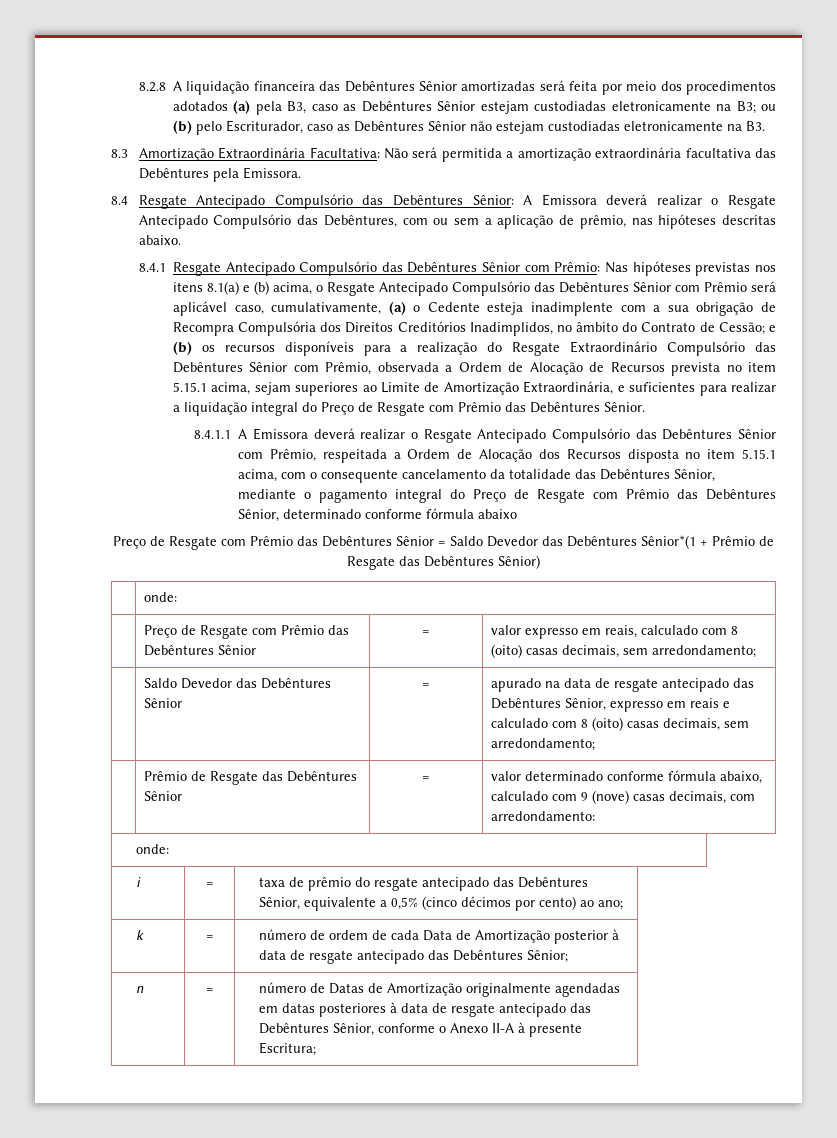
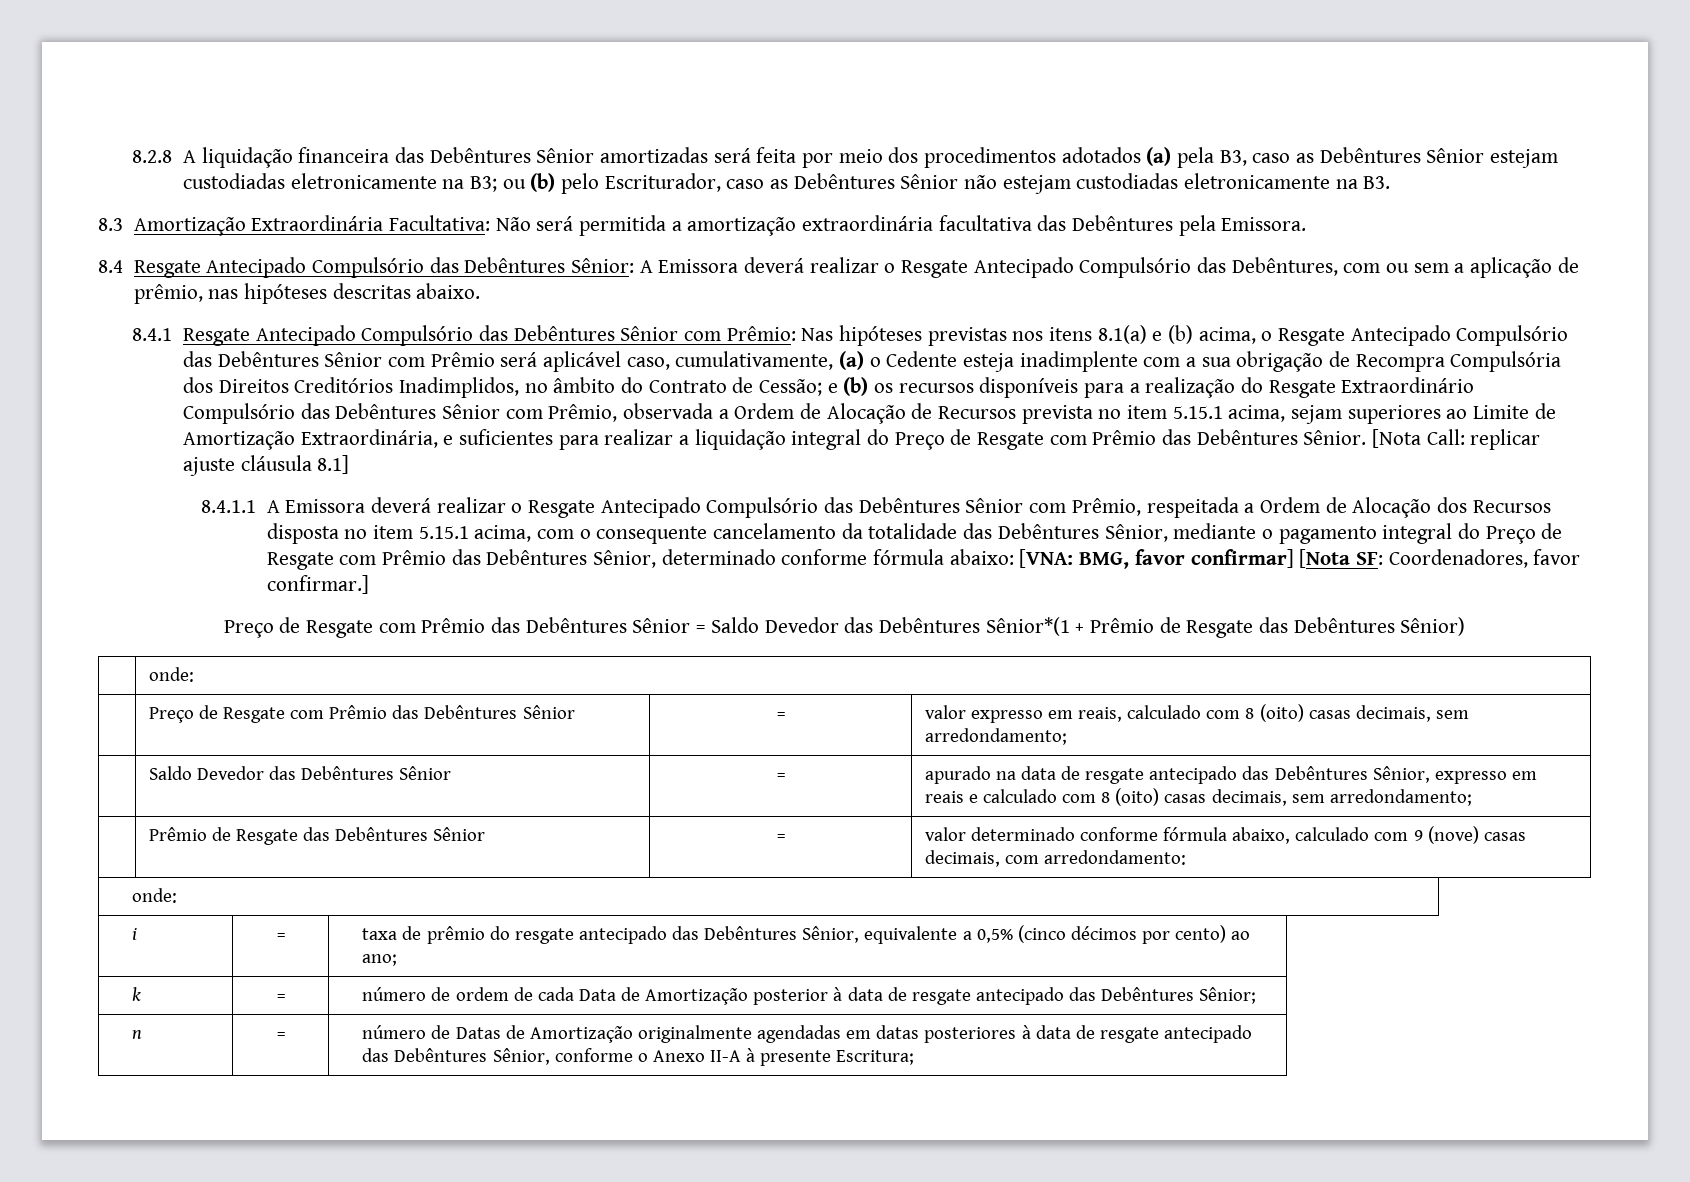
+ [Nota Call: replicar ajuste cláusula 8.1]
- 8.4.1.1 A Emissora deverá realizar o Resgate Antecipado Compulsório das Debêntures Sênior com Prêmio, respeitada a Ordem de Alocação dos Recursos disposta no item 5.15.1 acima, com o consequente cancelamento da totalidade das Debêntures Sênior, mediante o pagamento integral do Preço de Resgate com Prêmio das Debêntures Sênior, determinado conforme fórmula abaixo
+ 8.4.1.1 A Emissora deverá realizar o Resgate Antecipado Compulsório das Debêntures Sênior com Prêmio, respeitada a Ordem de Alocação dos Recursos disposta no item 5.15.1 acima, com o consequente cancelamento da totalidade das Debêntures Sênior, mediante o pagamento integral do Preço de Resgate com Prêmio das Debêntures Sênior, determinado conforme fórmula abaixo: [VNA: BMG, favor confirmar] [Nota SF: Coordenadores, favor confirmar.]

